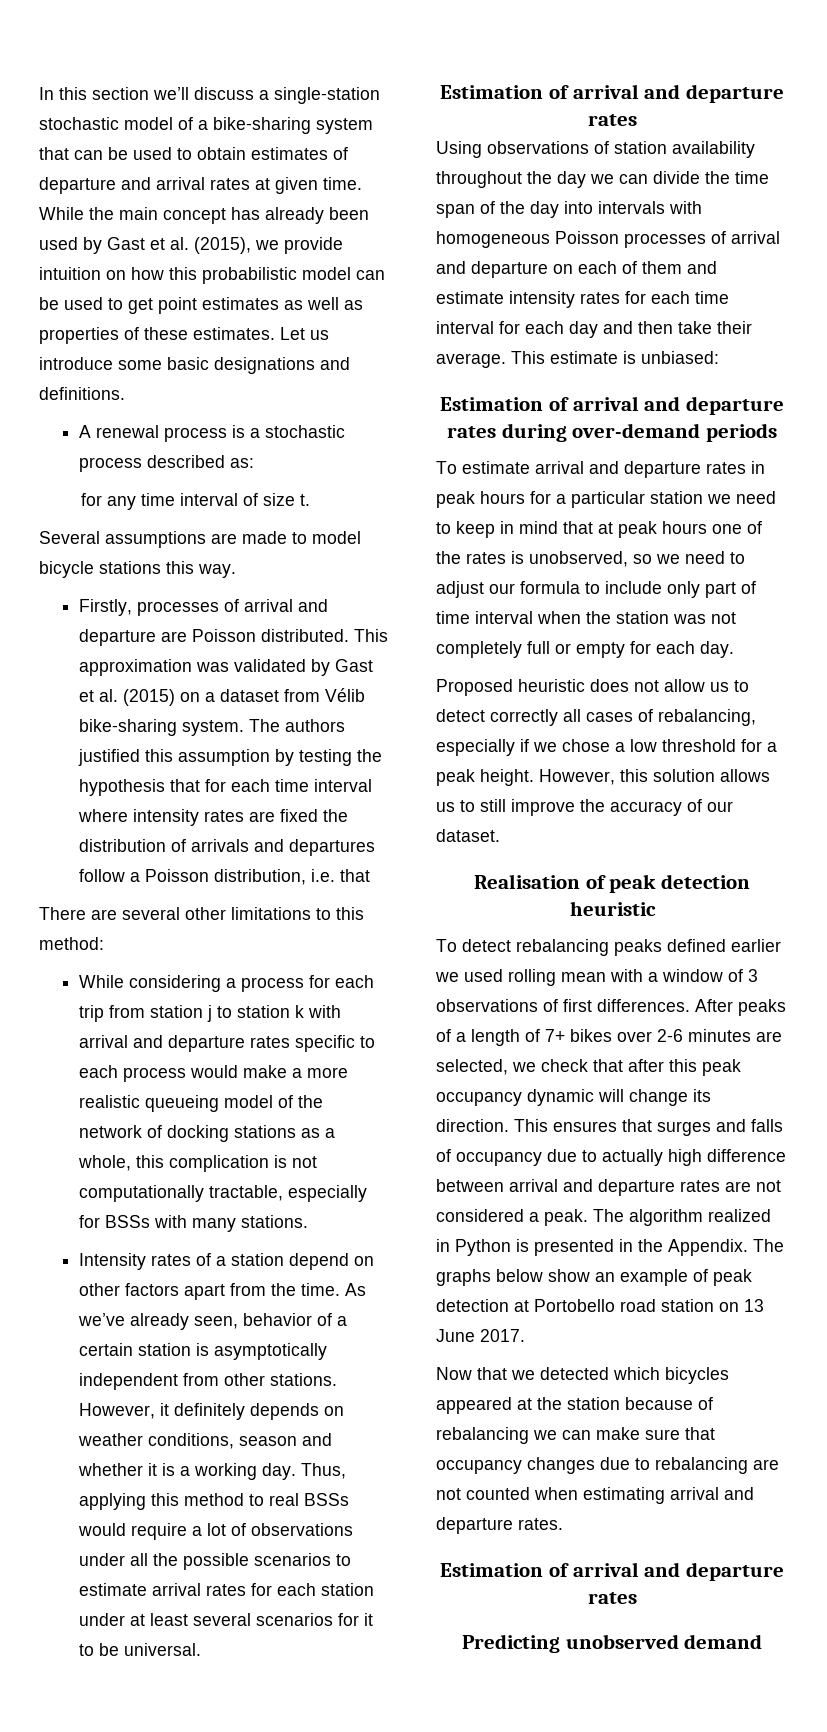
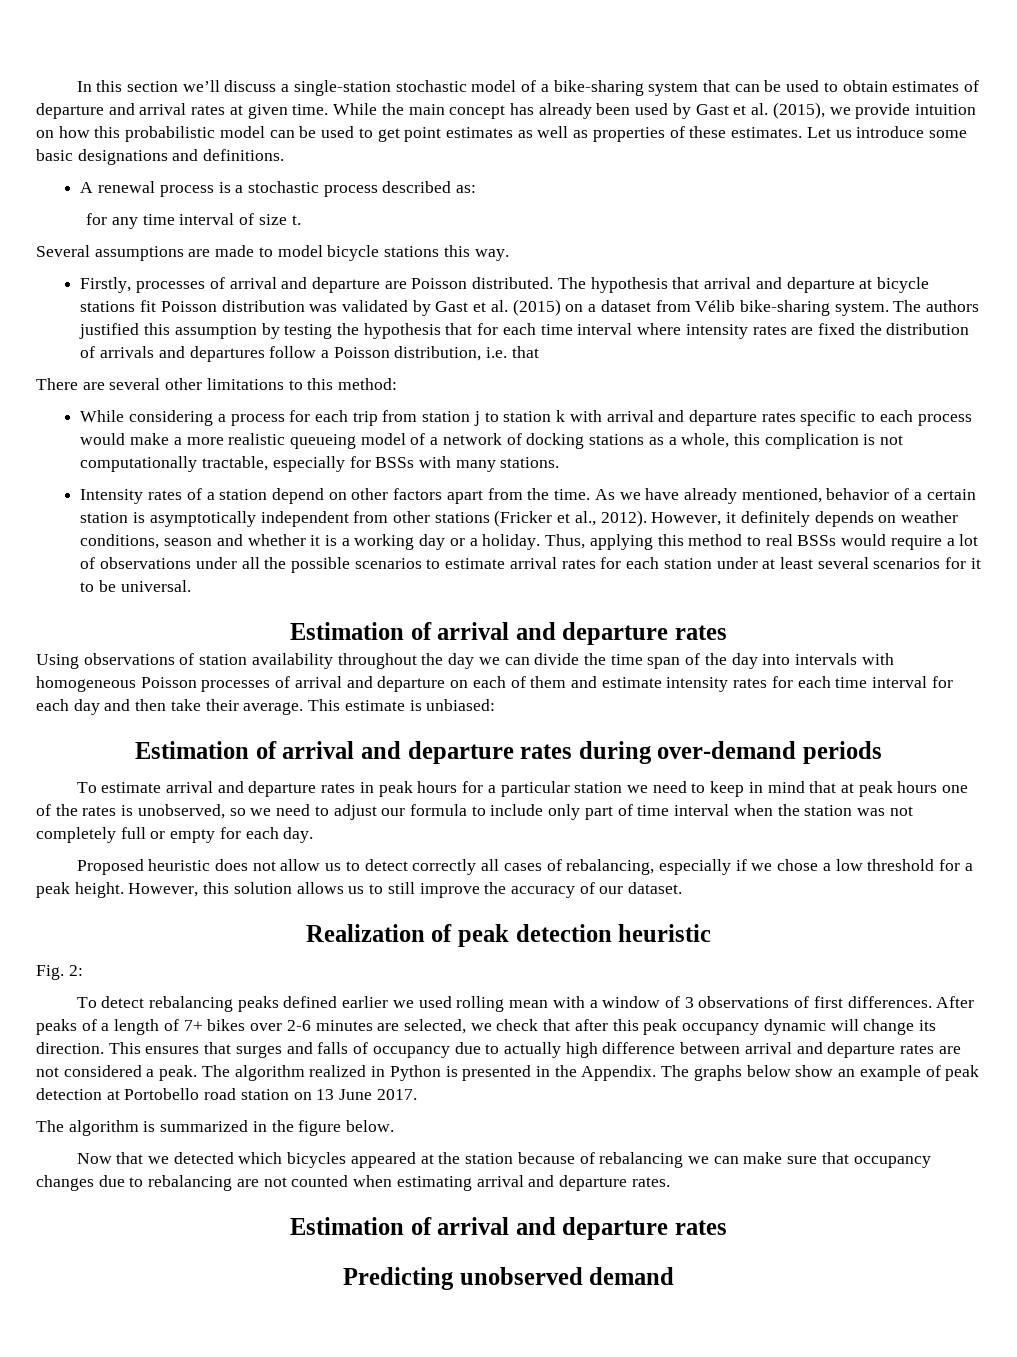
- This approximation was validated by Gast et al. (2015) on a dataset from Vélib bike-sharing system.
+ The hypothesis that arrival and departure at bicycle stations fit Poisson distribution was validated by Gast et al. (2015) on a dataset from Vélib bike-sharing system.
- While considering a process for each trip from station j to station k with arrival and departure rates specific to each process would make a more realistic queueing model of the network of docking stations as a whole, this complication is not computationally tractable, especially for BSSs with many stations.
+ While considering a process for each trip from station j to station k with arrival and departure rates specific to each process would make a more realistic queueing model of a network of docking stations as a whole, this complication is not computationally tractable, especially for BSSs with many stations.
- As we’ve already seen, behavior of a certain station is asymptotically independent from other stations.
+ As we have already mentioned, behavior of a certain station is asymptotically independent from other stations (Fricker et al., 2012).
- However, it definitely depends on weather conditions, season and whether it is a working day.
+ However, it definitely depends on weather conditions, season and whether it is a working day or a holiday.
- Realisation of peak detection heuristic
+ Realization of peak detection heuristic
+ Fig. 2:
+ The algorithm is summarized in the figure below.

